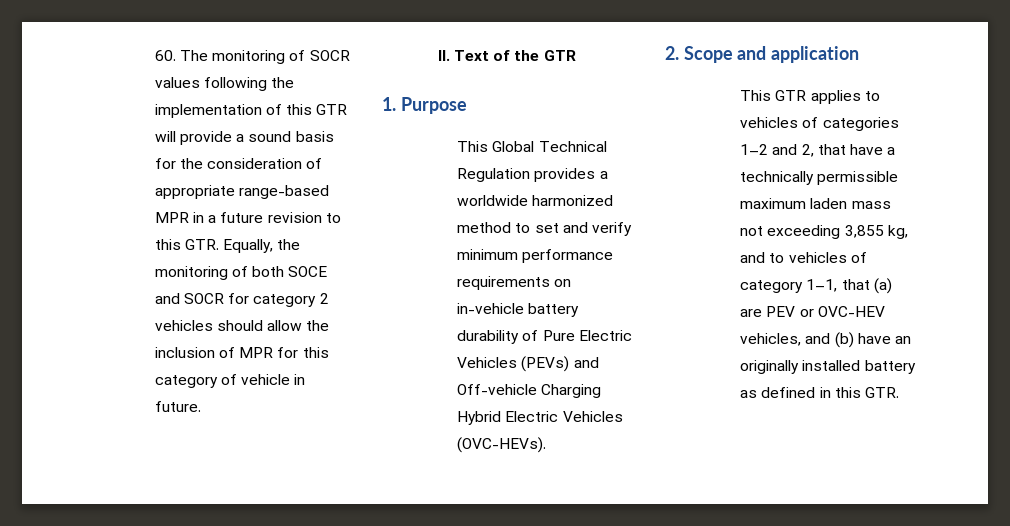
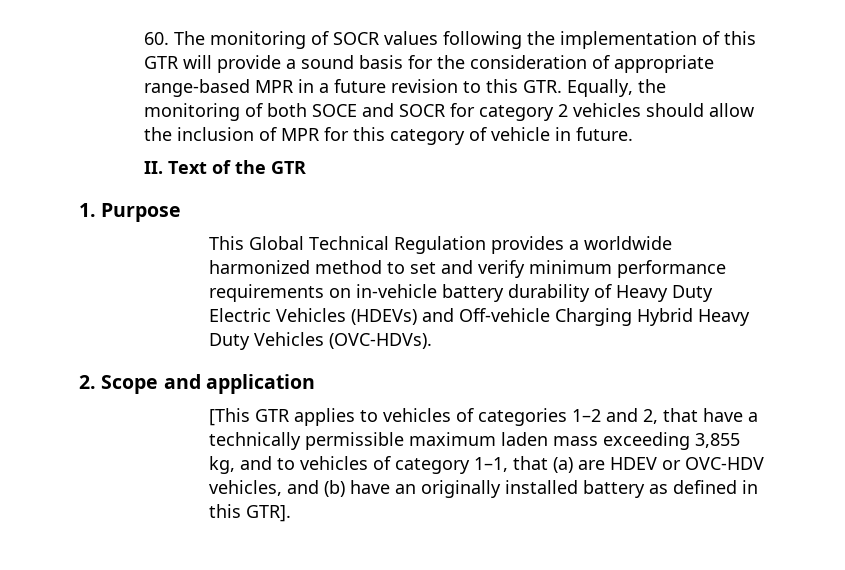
- This Global Technical Regulation provides a worldwide harmonized method to set and verify minimum performance requirements on in-vehicle battery durability of Pure Electric Vehicles (PEVs) and Off-vehicle Charging Hybrid Electric Vehicles (OVC-HEVs).
+ This Global Technical Regulation provides a worldwide harmonized method to set and verify minimum performance requirements on in-vehicle battery durability of Heavy Duty Electric Vehicles (HDEVs) and Off-vehicle Charging Hybrid Heavy Duty Vehicles (OVC-HDVs).
- This GTR applies to vehicles of categories 1–2 and 2, that have a technically permissible maximum laden mass not exceeding 3,855 kg, and to vehicles of category 1–1, that (a) are PEV or OVC-HEV vehicles, and (b) have an originally installed battery as defined in this GTR.
+ [This GTR applies to vehicles of categories 1–2 and 2, that have a technically permissible maximum laden mass exceeding 3,855 kg, and to vehicles of category 1–1, that (a) are HDEV or OVC-HDV vehicles, and (b) have an originally installed battery as defined in this GTR].

